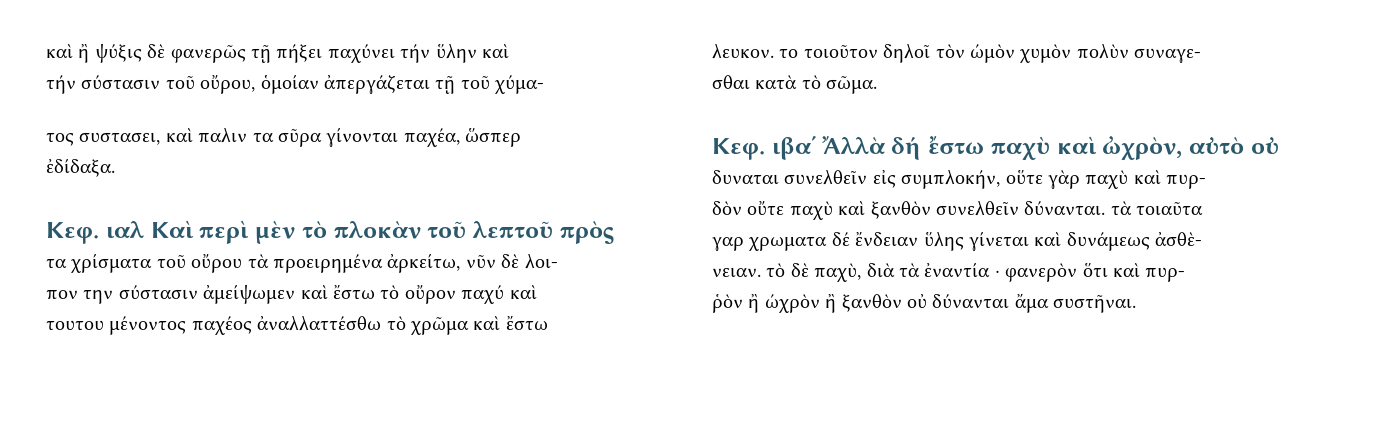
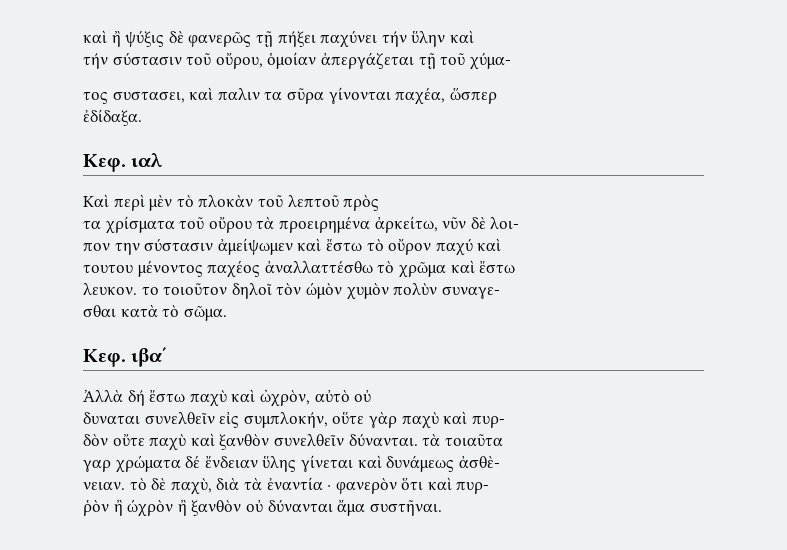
- Κεφ. ιαλ Καὶ περὶ μὲν τὸ πλοκὰν τοῦ λεπτοῦ πρὸς
+ Κεφ. ιαλ
+ Καὶ περὶ μὲν τὸ πλοκὰν τοῦ λεπτοῦ πρὸς
- Κεφ. ιβα΄ Ἄλλὰ δή ἔστω παχὺ καὶ ὠχρὸν, αὐτὸ οὐ
+ Κεφ. ιβα΄
+ Ἀλλὰ δή ἔστω παχὺ καὶ ὠχρὸν, αὐτὸ οὐ
- γαρ χρωματα δέ ἔνδειαν ὕλης γίνεται καὶ δυνάμεως ἀσθὲ-
+ γαρ χρώματα δέ ἔνδειαν ὕλης γίνεται καὶ δυνάμεως ἀσθὲ-

